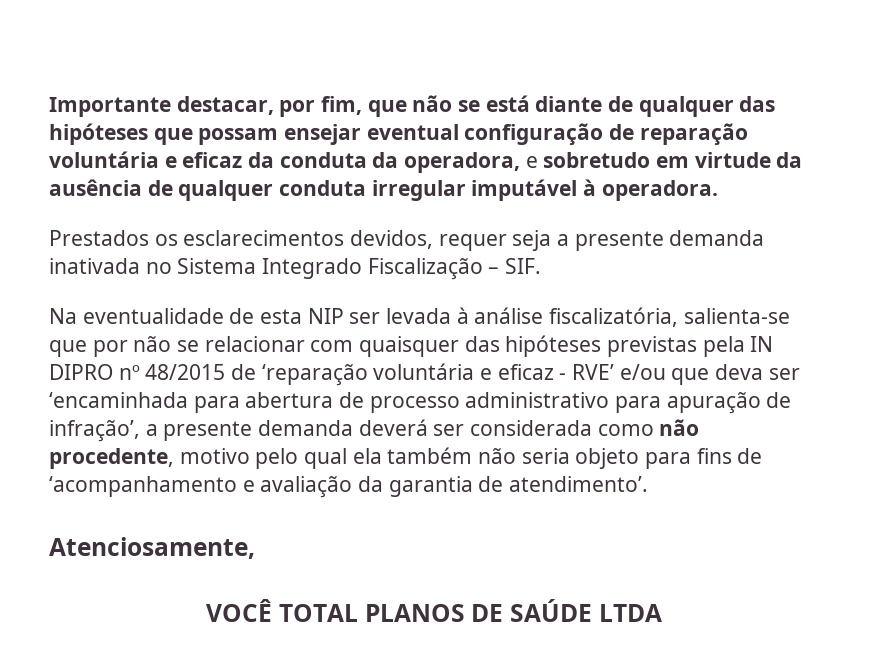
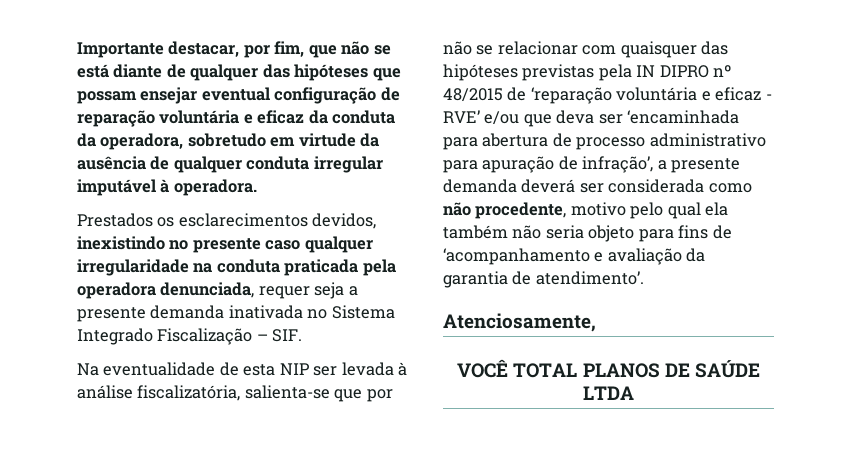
- Importante destacar, por fim, que não se está diante de qualquer das hipóteses que possam ensejar eventual configuração de reparação voluntária e eficaz da conduta da operadora, e sobretudo em virtude da ausência de qualquer conduta irregular imputável à operadora.
+ Importante destacar, por fim, que não se está diante de qualquer das hipóteses que possam ensejar eventual configuração de reparação voluntária e eficaz da conduta da operadora, sobretudo em virtude da ausência de qualquer conduta irregular imputável à operadora.
- Prestados os esclarecimentos devidos, requer seja a presente demanda inativada no Sistema Integrado Fiscalização – SIF.
+ Prestados os esclarecimentos devidos, inexistindo no presente caso qualquer irregularidade na conduta praticada pela operadora denunciada, requer seja a presente demanda inativada no Sistema Integrado Fiscalização – SIF.

